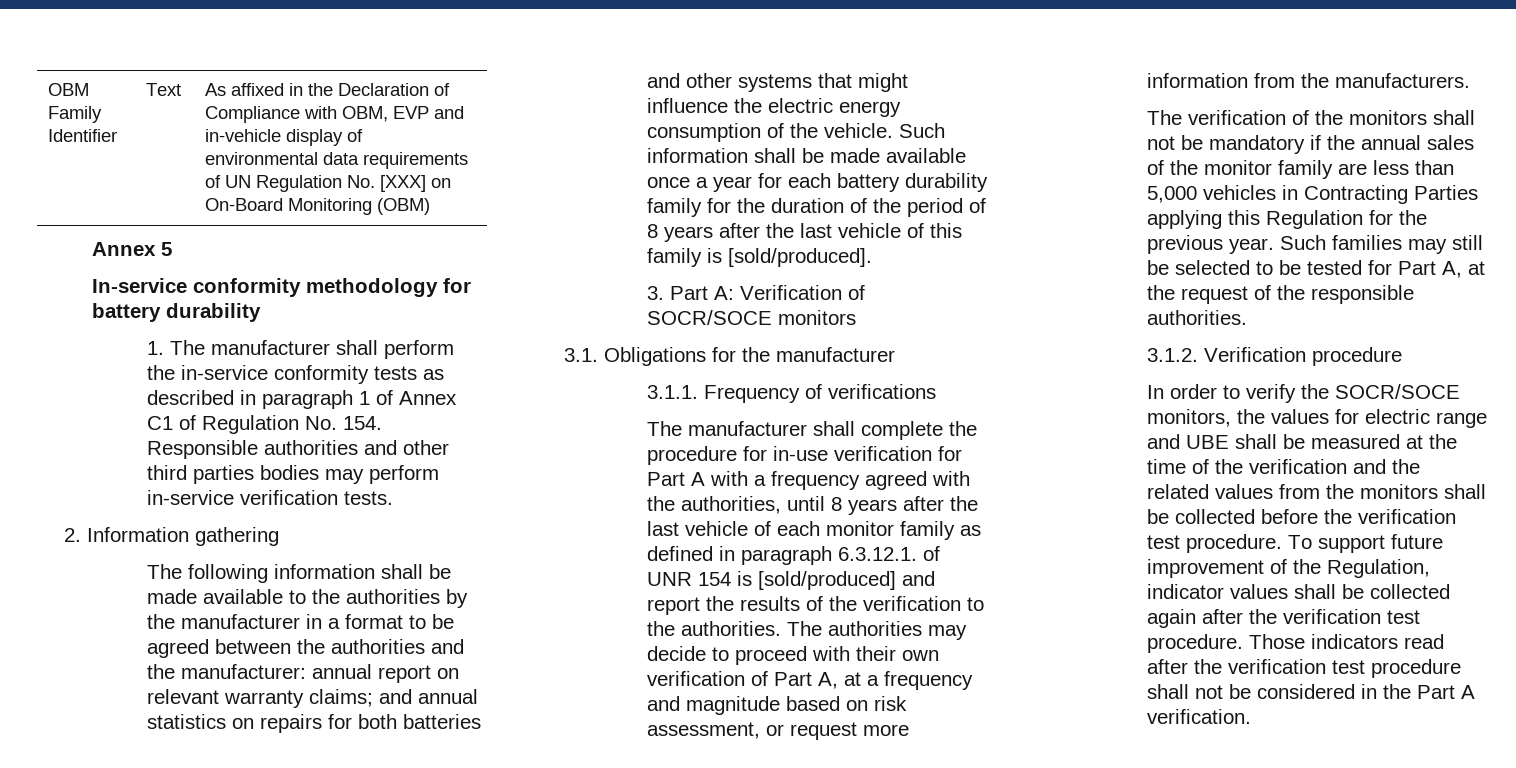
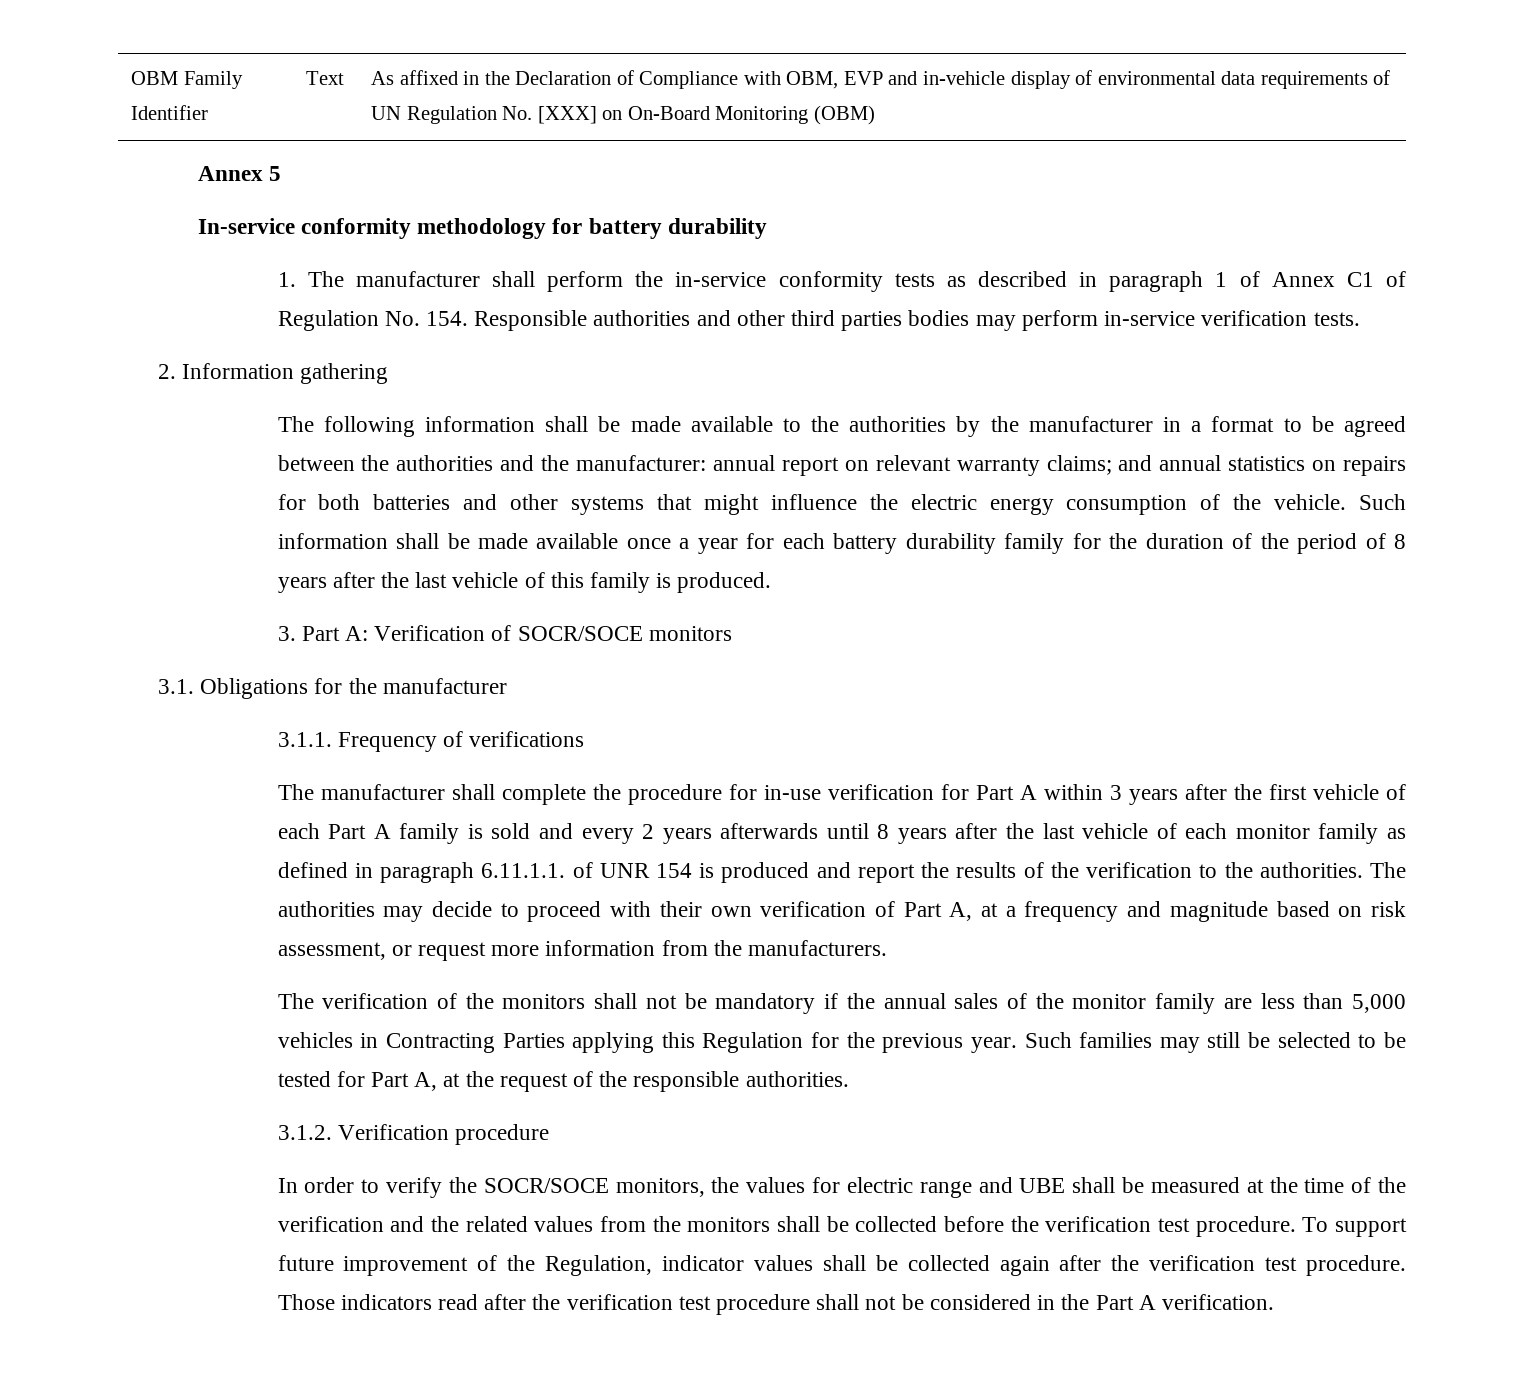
- Such information shall be made available once a year for each battery durability family for the duration of the period of 8 years after the last vehicle of this family is [sold/produced].
+ Such information shall be made available once a year for each battery durability family for the duration of the period of 8 years after the last vehicle of this family is produced.
- The manufacturer shall complete the procedure for in-use verification for Part A with a frequency agreed with the authorities, until 8 years after the last vehicle of each monitor family as defined in paragraph 6.3.12.1. of UNR 154 is [sold/produced] and report the results of the verification to the authorities.
+ The manufacturer shall complete the procedure for in-use verification for Part A within 3 years after the first vehicle of each Part A family is sold and every 2 years afterwards until 8 years after the last vehicle of each monitor family as defined in paragraph 6.11.1.1. of UNR 154 is produced and report the results of the verification to the authorities.

